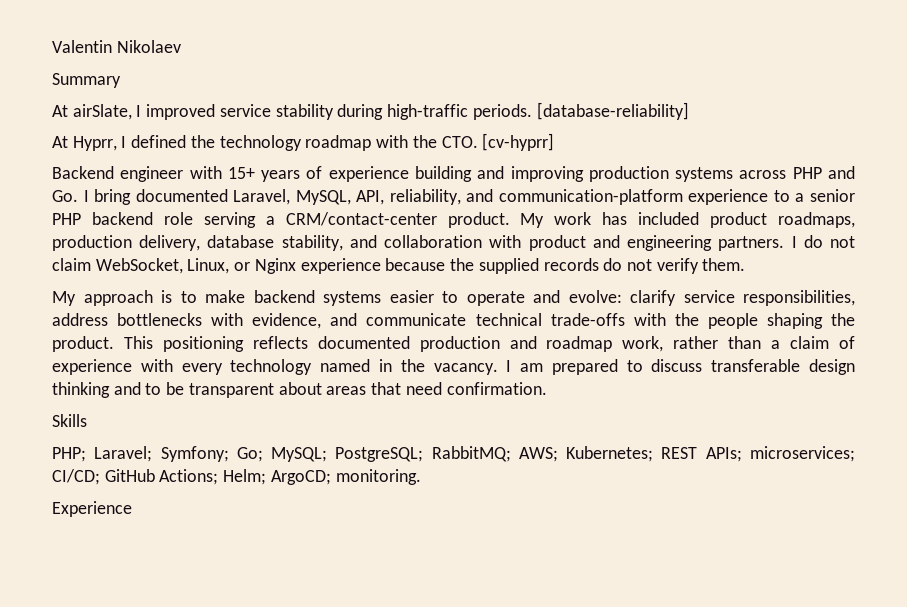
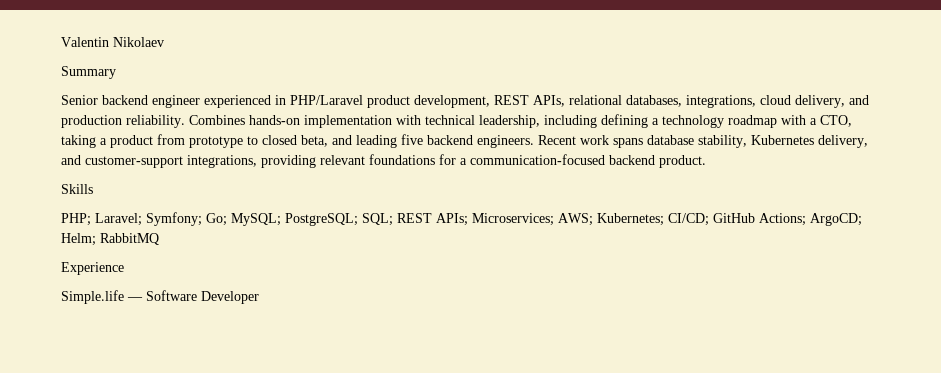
- At airSlate, I improved service stability during high-traffic periods. [database-reliability]
- At Hyprr, I defined the technology roadmap with the CTO. [cv-hyprr]
- Backend engineer with 15+ years of experience building and improving production systems across PHP and Go. I bring documented Laravel, MySQL, API, reliability, and communication-platform experience to a senior PHP backend role serving a CRM/contact-center product. My work has included product roadmaps, production delivery, database stability, and collaboration with product and engineering partners. I do not claim WebSocket, Linux, or Nginx experience because the supplied records do not verify them.
- My approach is to make backend systems easier to operate and evolve: clarify service responsibilities, address bottlenecks with evidence, and communicate technical trade-offs with the people shaping the product. This positioning reflects documented production and roadmap work, rather than a claim of experience with every technology named in the vacancy. I am prepared to discuss transferable design thinking and to be transparent about areas that need confirmation.
+ Senior backend engineer experienced in PHP/Laravel product development, REST APIs, relational databases, integrations, cloud delivery, and production reliability. Combines hands-on implementation with technical leadership, including defining a technology roadmap with a CTO, taking a product from prototype to closed beta, and leading five backend engineers. Recent work spans database stability, Kubernetes delivery, and customer-support integrations, providing relevant foundations for a communication-focused backend product.
- PHP; Laravel; Symfony; Go; MySQL; PostgreSQL; RabbitMQ; AWS; Kubernetes; REST APIs; microservices; CI/CD; GitHub Actions; Helm; ArgoCD; monitoring.
+ PHP; Laravel; Symfony; Go; MySQL; PostgreSQL; SQL; REST APIs; Microservices; AWS; Kubernetes; CI/CD; GitHub Actions; ArgoCD; Helm; RabbitMQ
  Experience
+ Simple.life — Software Developer

